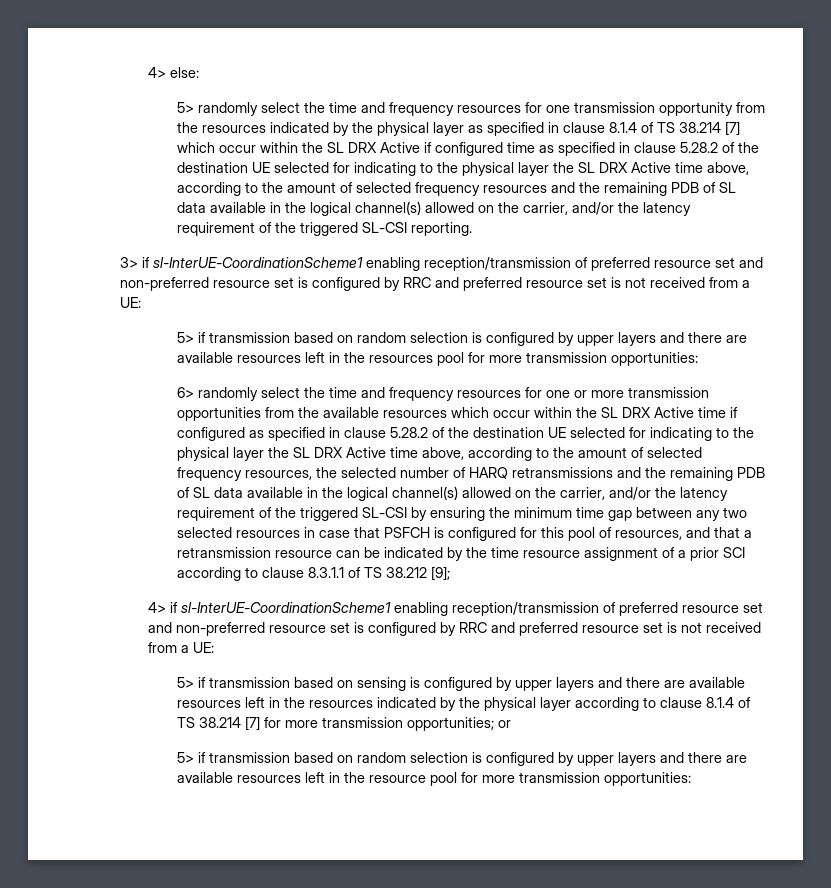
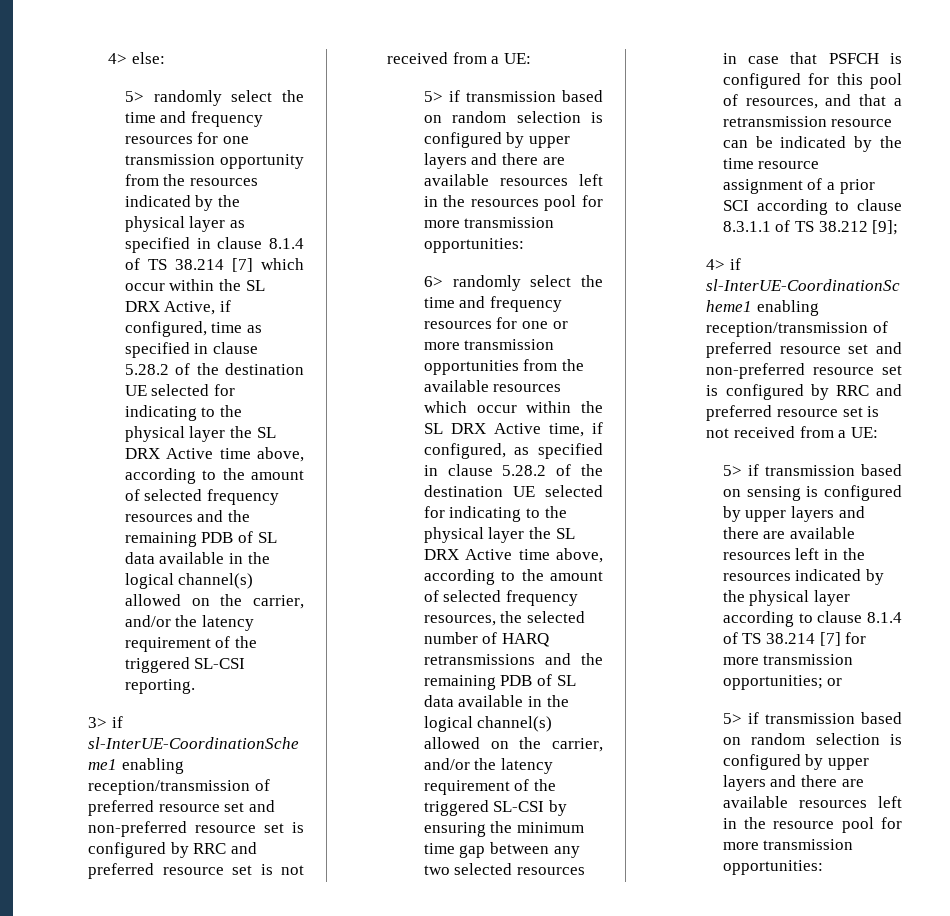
- 5> randomly select the time and frequency resources for one transmission opportunity from the resources indicated by the physical layer as specified in clause 8.1.4 of TS 38.214 [7] which occur within the SL DRX Active if configured time as specified in clause 5.28.2 of the destination UE selected for indicating to the physical layer the SL DRX Active time above, according to the amount of selected frequency resources and the remaining PDB of SL data available in the logical channel(s) allowed on the carrier, and/or the latency requirement of the triggered SL-CSI reporting.
+ 5> randomly select the time and frequency resources for one transmission opportunity from the resources indicated by the physical layer as specified in clause 8.1.4 of TS 38.214 [7] which occur within the SL DRX Active, if configured, time as specified in clause 5.28.2 of the destination UE selected for indicating to the physical layer the SL DRX Active time above, according to the amount of selected frequency resources and the remaining PDB of SL data available in the logical channel(s) allowed on the carrier, and/or the latency requirement of the triggered SL-CSI reporting.
- 6> randomly select the time and frequency resources for one or more transmission opportunities from the available resources which occur within the SL DRX Active time if configured as specified in clause 5.28.2 of the destination UE selected for indicating to the physical layer the SL DRX Active time above, according to the amount of selected frequency resources, the selected number of HARQ retransmissions and the remaining PDB of SL data available in the logical channel(s) allowed on the carrier, and/or the latency requirement of the triggered SL-CSI by ensuring the minimum time gap between any two selected resources in case that PSFCH is configured for this pool of resources, and that a retransmission resource can be indicated by the time resource assignment of a prior SCI according to clause 8.3.1.1 of TS 38.212 [9];
+ 6> randomly select the time and frequency resources for one or more transmission opportunities from the available resources which occur within the SL DRX Active time, if configured, as specified in clause 5.28.2 of the destination UE selected for indicating to the physical layer the SL DRX Active time above, according to the amount of selected frequency resources, the selected number of HARQ retransmissions and the remaining PDB of SL data available in the logical channel(s) allowed on the carrier, and/or the latency requirement of the triggered SL-CSI by ensuring the minimum time gap between any two selected resources in case that PSFCH is configured for this pool of resources, and that a retransmission resource can be indicated by the time resource assignment of a prior SCI according to clause 8.3.1.1 of TS 38.212 [9];

